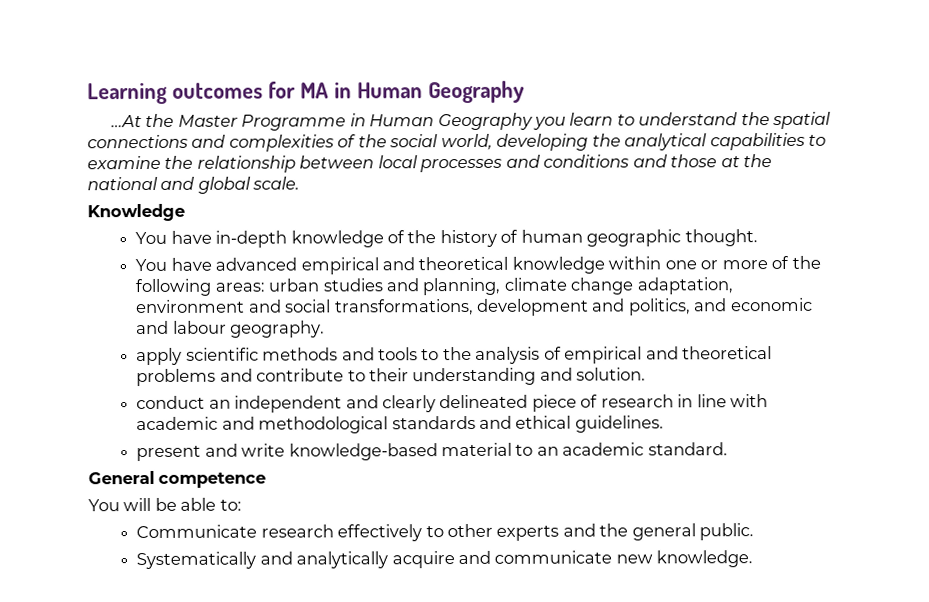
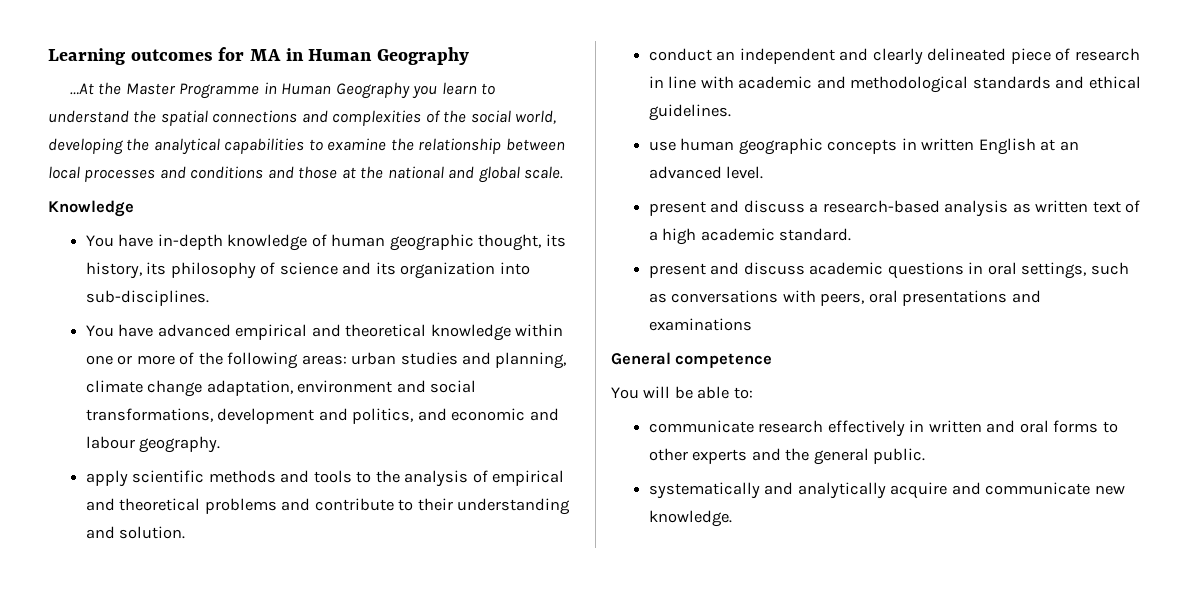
- You have in-depth knowledge of the history of human geographic thought.
+ You have in-depth knowledge of human geographic thought, its history, its philosophy of science and its organization into sub-disciplines.
- present and write knowledge-based material to an academic standard.
+ use human geographic concepts in written English at an advanced level.
+ present and discuss a research-based analysis as written text of a high academic standard.
+ present and discuss academic questions in oral settings, such as conversations with peers, oral presentations and examinations
- Communicate research effectively to other experts and the general public.
+ communicate research effectively in written and oral forms to other experts and the general public.
- Systematically and analytically acquire and communicate new knowledge.
+ systematically and analytically acquire and communicate new knowledge.

